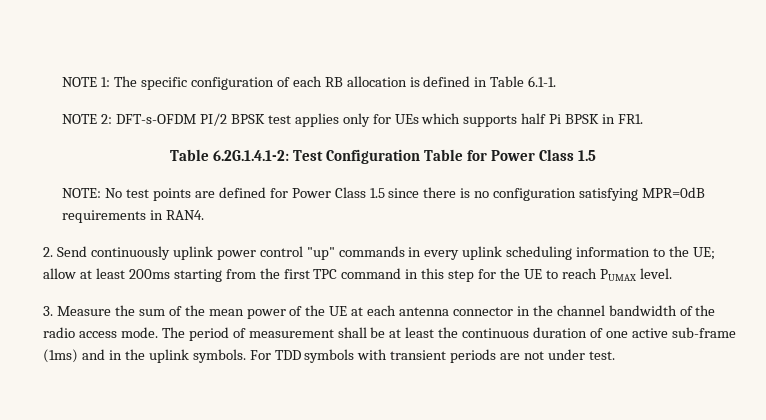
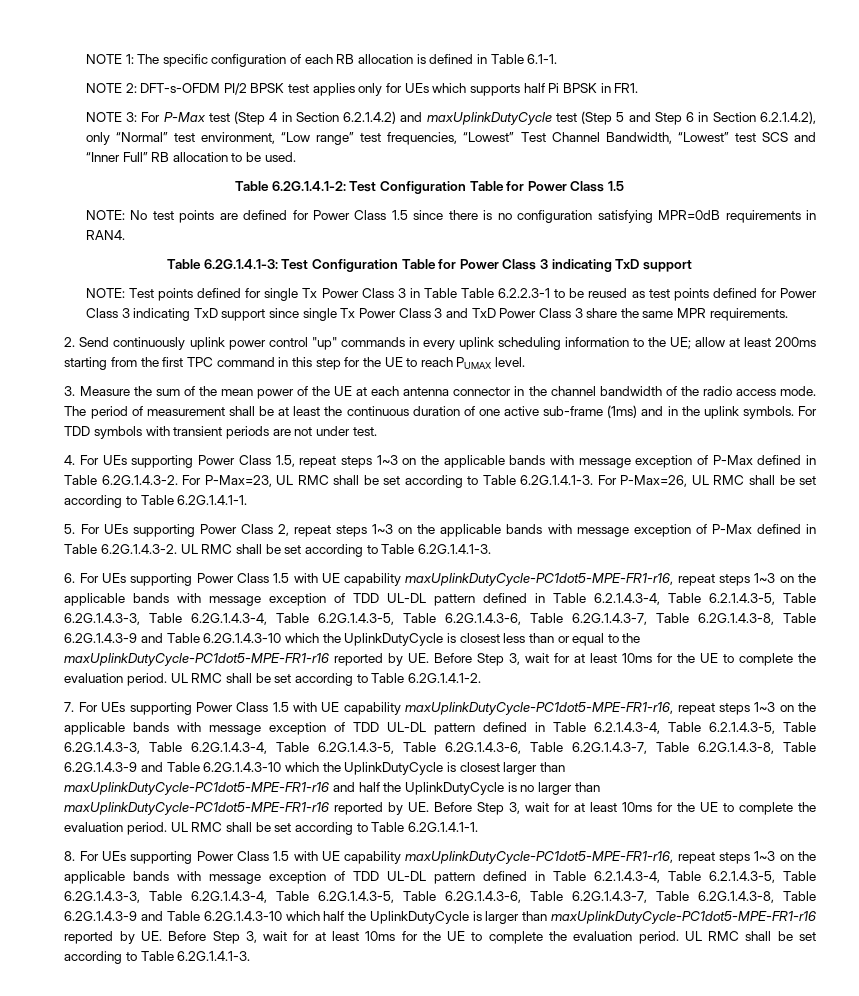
+ NOTE 3: For P-Max test (Step 4 in Section 6.2.1.4.2) and maxUplinkDutyCycle test (Step 5 and Step 6 in Section 6.2.1.4.2), only “Normal” test environment, “Low range” test frequencies, “Lowest” Test Channel Bandwidth, “Lowest” test SCS and “Inner Full” RB allocation to be used.
+ Table 6.2G.1.4.1-3: Test Configuration Table for Power Class 3 indicating TxD support
+ NOTE: Test points defined for single Tx Power Class 3 in Table Table 6.2.2.3-1 to be reused as test points defined for Power Class 3 indicating TxD support since single Tx Power Class 3 and TxD Power Class 3 share the same MPR requirements.
+ 4. For UEs supporting Power Class 1.5, repeat steps 1~3 on the applicable bands with message exception of P-Max defined in Table 6.2G.1.4.3-2. For P-Max=23, UL RMC shall be set according to Table 6.2G.1.4.1-3. For P-Max=26, UL RMC shall be set according to Table 6.2G.1.4.1-1.
+ 5. For UEs supporting Power Class 2, repeat steps 1~3 on the applicable bands with message exception of P-Max defined in Table 6.2G.1.4.3-2. UL RMC shall be set according to Table 6.2G.1.4.1-3.
+ 6. For UEs supporting Power Class 1.5 with UE capability maxUplinkDutyCycle-PC1dot5-MPE-FR1-r16, repeat steps 1~3 on the applicable bands with message exception of TDD UL-DL pattern defined in Table 6.2.1.4.3-4, Table 6.2.1.4.3-5, Table 6.2G.1.4.3-3, Table 6.2G.1.4.3-4, Table 6.2G.1.4.3-5, Table 6.2G.1.4.3-6, Table 6.2G.1.4.3-7, Table 6.2G.1.4.3-8, Table 6.2G.1.4.3-9 and Table 6.2G.1.4.3-10 which the UplinkDutyCycle is closest less than or equal to the maxUplinkDutyCycle-PC1dot5-MPE-FR1-r16 reported by UE. Before Step 3, wait for at least 10ms for the UE to complete the evaluation period. UL RMC shall be set according to Table 6.2G.1.4.1-2.
+ 7. For UEs supporting Power Class 1.5 with UE capability maxUplinkDutyCycle-PC1dot5-MPE-FR1-r16, repeat steps 1~3 on the applicable bands with message exception of TDD UL-DL pattern defined in Table 6.2.1.4.3-4, Table 6.2.1.4.3-5, Table 6.2G.1.4.3-3, Table 6.2G.1.4.3-4, Table 6.2G.1.4.3-5, Table 6.2G.1.4.3-6, Table 6.2G.1.4.3-7, Table 6.2G.1.4.3-8, Table 6.2G.1.4.3-9 and Table 6.2G.1.4.3-10 which the UplinkDutyCycle is closest larger than maxUplinkDutyCycle-PC1dot5-MPE-FR1-r16 and half the UplinkDutyCycle is no larger than maxUplinkDutyCycle-PC1dot5-MPE-FR1-r16 reported by UE. Before Step 3, wait for at least 10ms for the UE to complete the evaluation period. UL RMC shall be set according to Table 6.2G.1.4.1-1.
+ 8. For UEs supporting Power Class 1.5 with UE capability maxUplinkDutyCycle-PC1dot5-MPE-FR1-r16, repeat steps 1~3 on the applicable bands with message exception of TDD UL-DL pattern defined in Table 6.2.1.4.3-4, Table 6.2.1.4.3-5, Table 6.2G.1.4.3-3, Table 6.2G.1.4.3-4, Table 6.2G.1.4.3-5, Table 6.2G.1.4.3-6, Table 6.2G.1.4.3-7, Table 6.2G.1.4.3-8, Table 6.2G.1.4.3-9 and Table 6.2G.1.4.3-10 which half the UplinkDutyCycle is larger than maxUplinkDutyCycle-PC1dot5-MPE-FR1-r16 reported by UE. Before Step 3, wait for at least 10ms for the UE to complete the evaluation period. UL RMC shall be set according to Table 6.2G.1.4.1-3.

